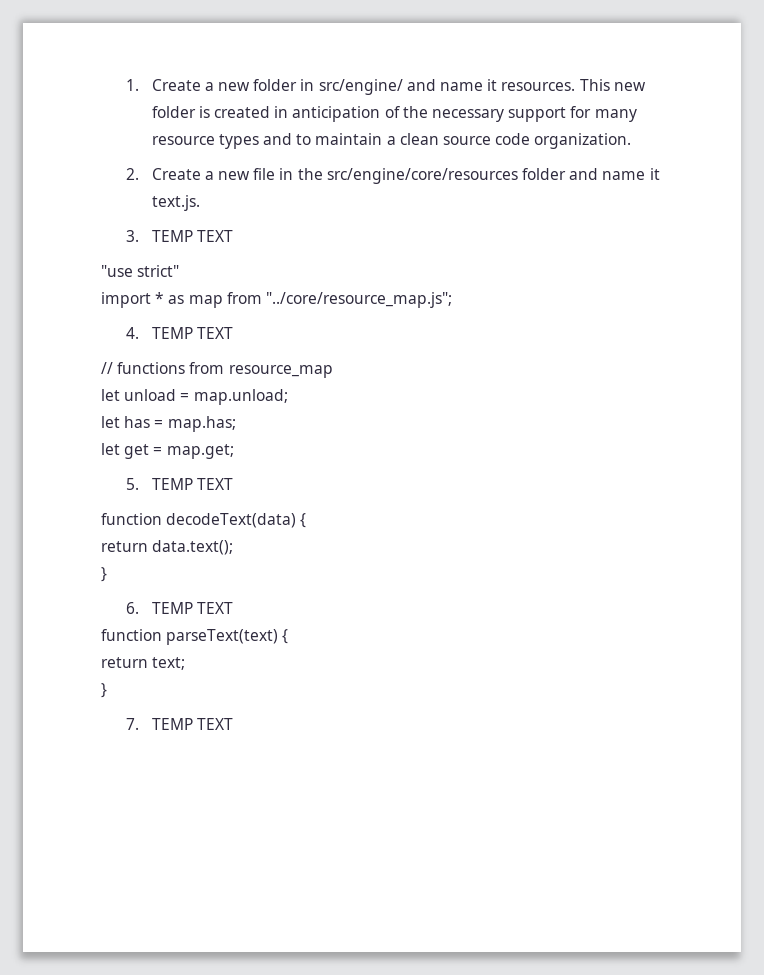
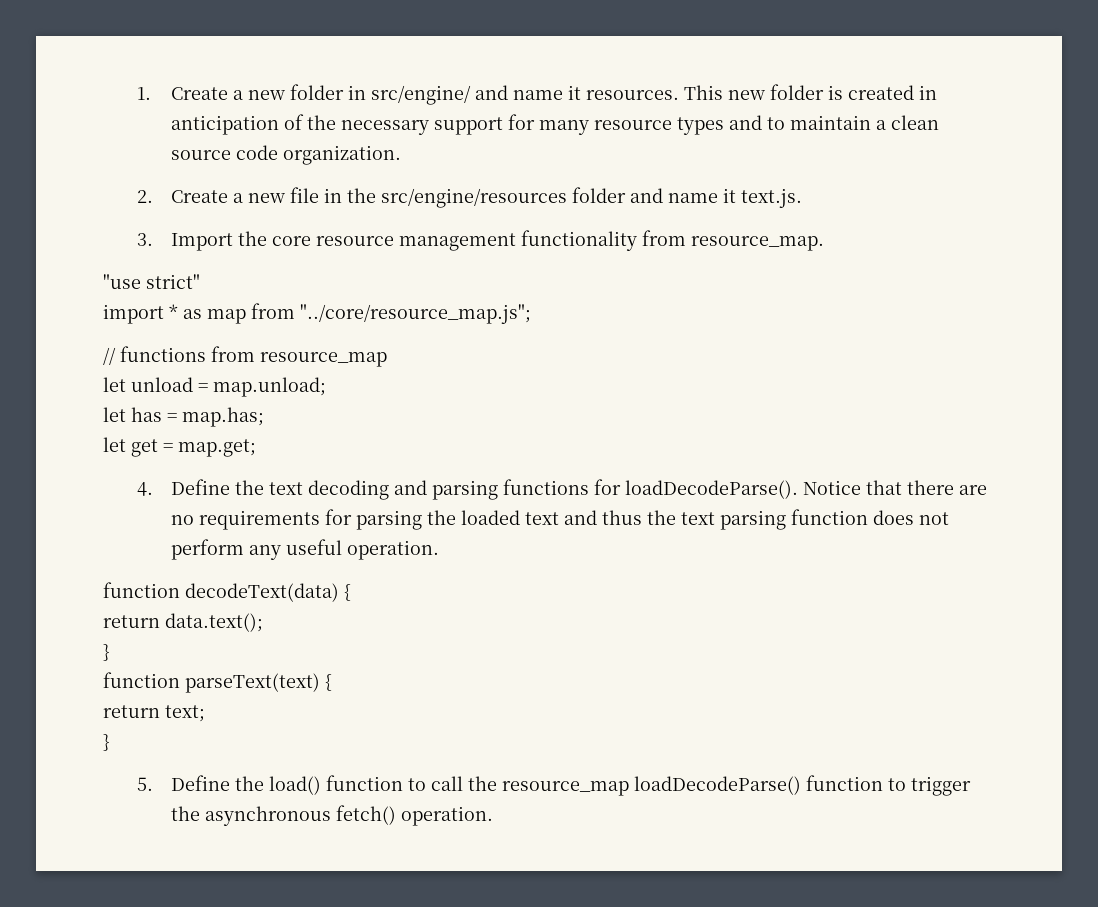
- 2. Create a new file in the src/engine/core/resources folder and name it text.js.
+ 2. Create a new file in the src/engine/resources folder and name it text.js.
- 3. TEMP TEXT
+ 3. Import the core resource management functionality from resource_map.
- 4. TEMP TEXT
- 5. TEMP TEXT
+ 4. Define the text decoding and parsing functions for loadDecodeParse(). Notice that there are no requirements for parsing the loaded text and thus the text parsing function does not perform any useful operation.
- 6. TEMP TEXT
- 7. TEMP TEXT
+ 5. Define the load() function to call the resource_map loadDecodeParse() function to trigger the asynchronous fetch() operation.

